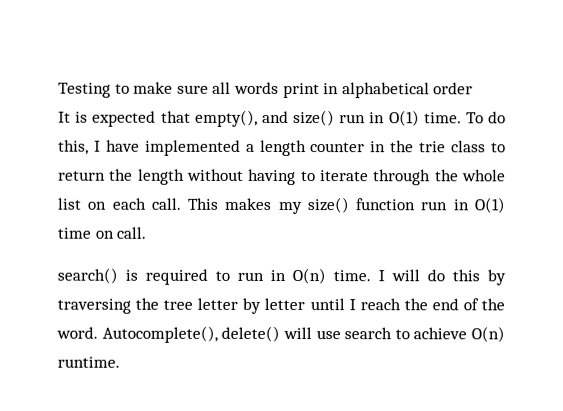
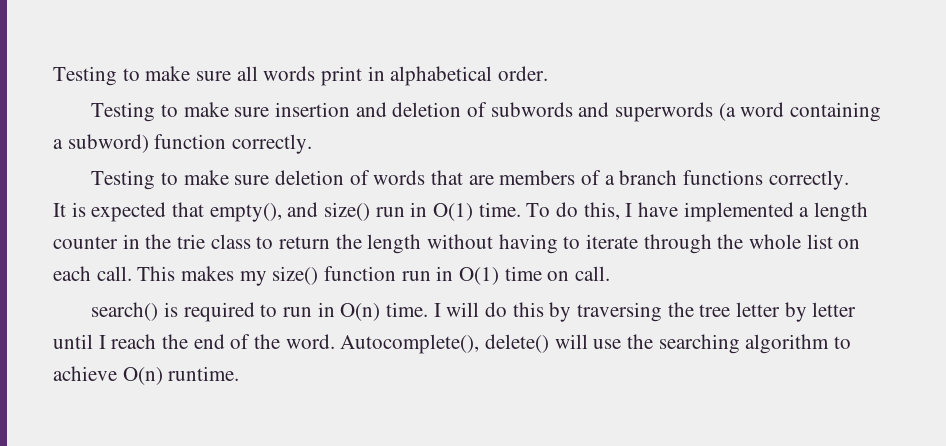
- Testing to make sure all words print in alphabetical order
+ Testing to make sure all words print in alphabetical order.
+ Testing to make sure insertion and deletion of subwords and superwords (a word containing a subword) function correctly.
+ Testing to make sure deletion of words that are members of a branch functions correctly.
- Autocomplete(), delete() will use search to achieve O(n) runtime.
+ Autocomplete(), delete() will use the searching algorithm to achieve O(n) runtime.

